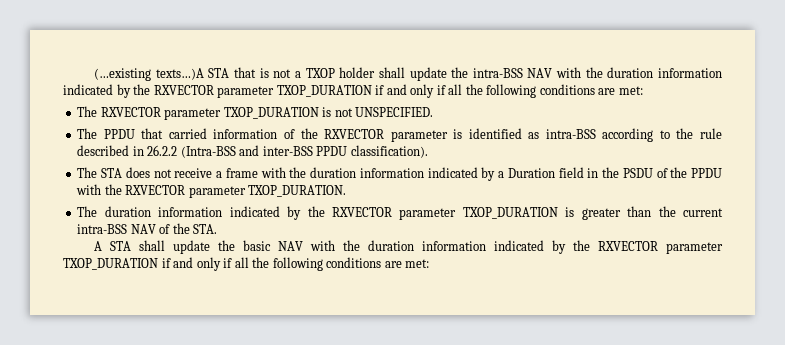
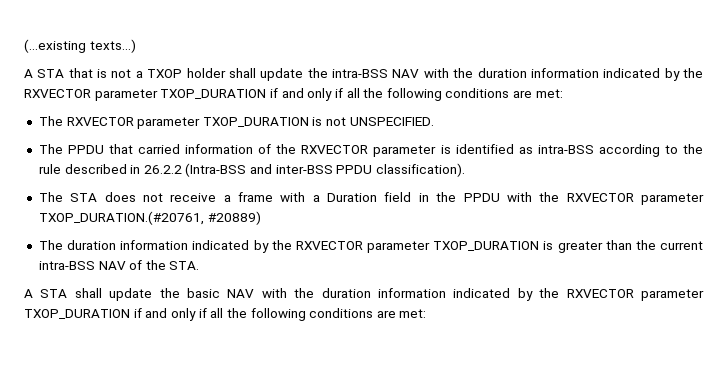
- (…existing texts…)A STA that is not a TXOP holder shall update the intra-BSS NAV with the duration information indicated by the RXVECTOR parameter TXOP_DURATION if and only if all the following conditions are met:
+ (…existing texts…)
+ A STA that is not a TXOP holder shall update the intra-BSS NAV with the duration information indicated by the RXVECTOR parameter TXOP_DURATION if and only if all the following conditions are met:
- The STA does not receive a frame with the duration information indicated by a Duration field in the PSDU of the PPDU with the RXVECTOR parameter TXOP_DURATION.
+ The STA does not receive a frame with a Duration field in the PPDU with the RXVECTOR parameter TXOP_DURATION.(#20761, #20889)

